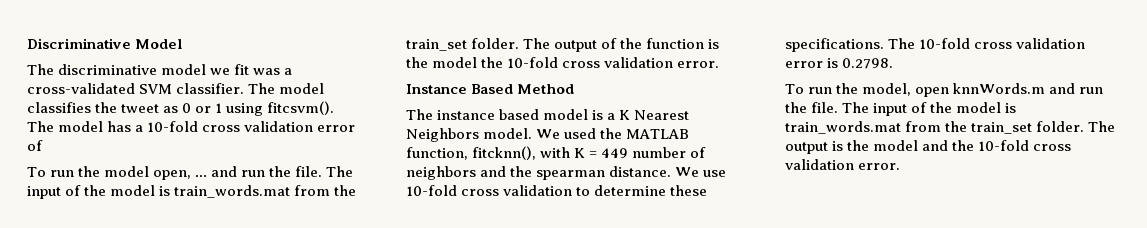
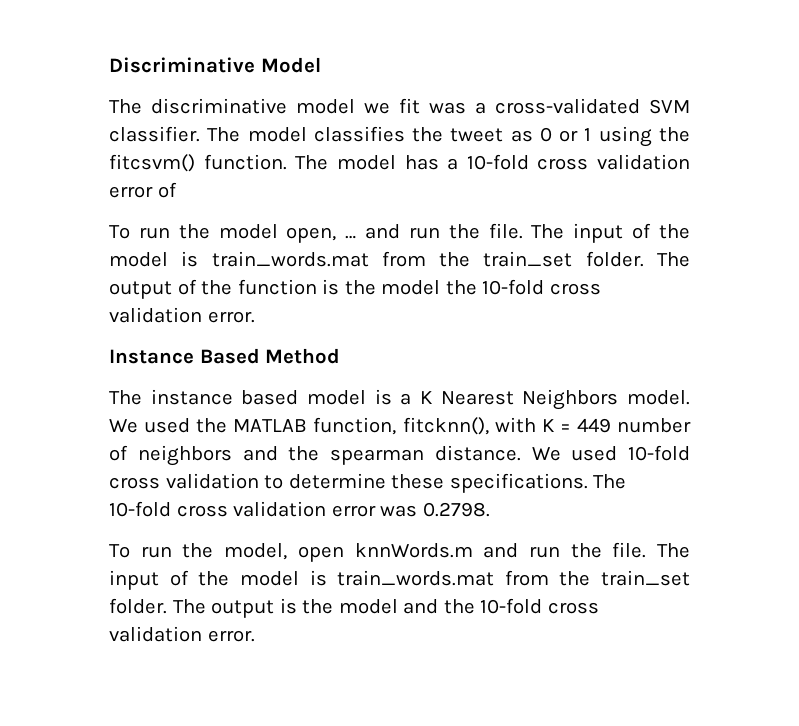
- The model classifies the tweet as 0 or 1 using fitcsvm().
+ The model classifies the tweet as 0 or 1 using the fitcsvm() function.
- We use 10-fold cross validation to determine these specifications.
+ We used 10-fold cross validation to determine these specifications.
- The 10-fold cross validation error is 0.2798.
+ The 10-fold cross validation error was 0.2798.

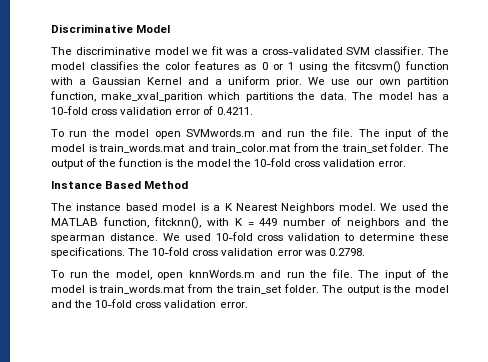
- The model classifies the tweet as 0 or 1 using the fitcsvm() function.
+ The model classifies the color features as 0 or 1 using the fitcsvm() function with a Gaussian Kernel and a uniform prior. We use our own partition function, make_xval_parition which partitions the data.
- The model has a 10-fold cross validation error of
+ The model has a 10-fold cross validation error of 0.4211.
- To run the model open, … and run the file. The input of the model is train_words.mat from the train_set folder.
+ To run the model open SVMwords.m and run the file. The input of the model is train_words.mat and train_color.mat from the train_set folder.

